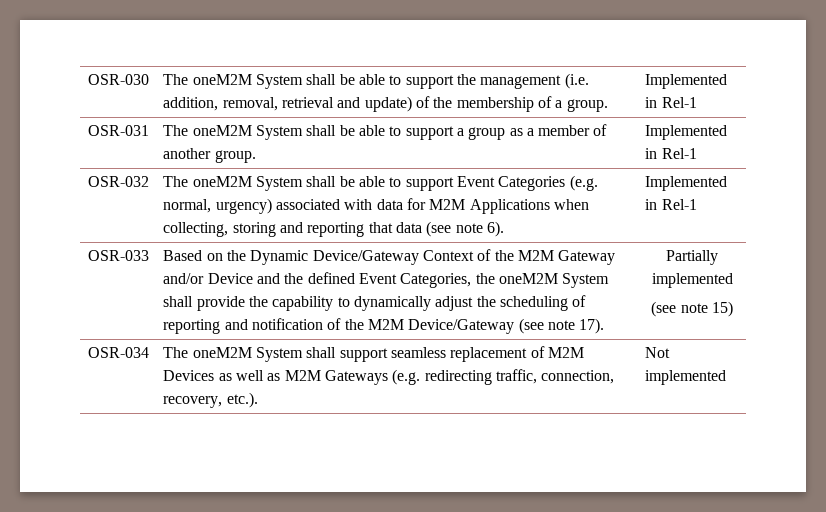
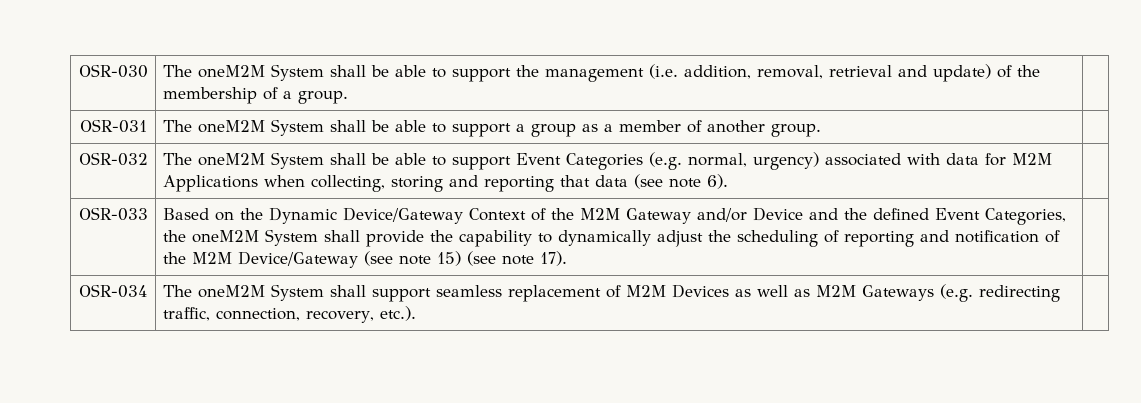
- OSR-030 | The oneM2M System shall be able to support the management (i.e. addition, removal, retrieval and update) of the membership of a group. | Implemented in Rel-1
+ OSR-030 | The oneM2M System shall be able to support the management (i.e. addition, removal, retrieval and update) of the membership of a group. |
- OSR-031 | The oneM2M System shall be able to support a group as a member of another group. | Implemented in Rel-1
+ OSR-031 | The oneM2M System shall be able to support a group as a member of another group. |
- OSR-032 | The oneM2M System shall be able to support Event Categories (e.g. normal, urgency) associated with data for M2M Applications when collecting, storing and reporting that data (see note 6). | Implemented in Rel-1
+ OSR-032 | The oneM2M System shall be able to support Event Categories (e.g. normal, urgency) associated with data for M2M Applications when collecting, storing and reporting that data (see note 6). |
- Based on the Dynamic Device/Gateway Context of the M2M Gateway and/or Device and the defined Event Categories, the oneM2M System shall provide the capability to dynamically adjust the scheduling of reporting and notification of the M2M Device/Gateway (see note 17). | Partially implemented
- (see note 15)
+ Based on the Dynamic Device/Gateway Context of the M2M Gateway and/or Device and the defined Event Categories, the oneM2M System shall provide the capability to dynamically adjust the scheduling of reporting and notification of the M2M Device/Gateway (see note 15) (see note 17).
- OSR-034 | The oneM2M System shall support seamless replacement of M2M Devices as well as M2M Gateways (e.g. redirecting traffic, connection, recovery, etc.). | Not implemented
+ OSR-034 | The oneM2M System shall support seamless replacement of M2M Devices as well as M2M Gateways (e.g. redirecting traffic, connection, recovery, etc.). |

